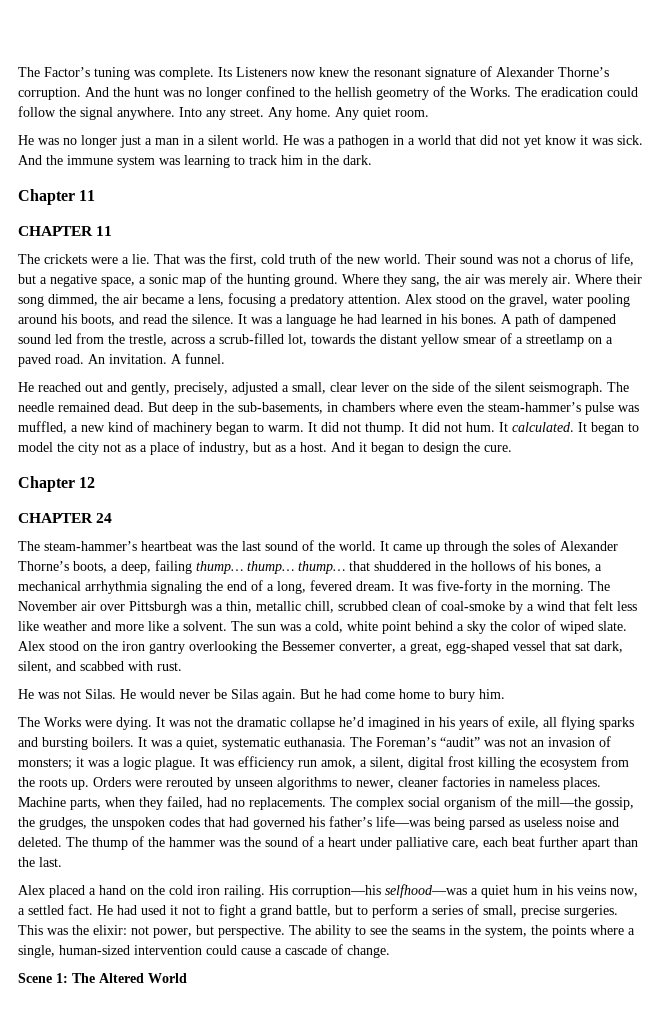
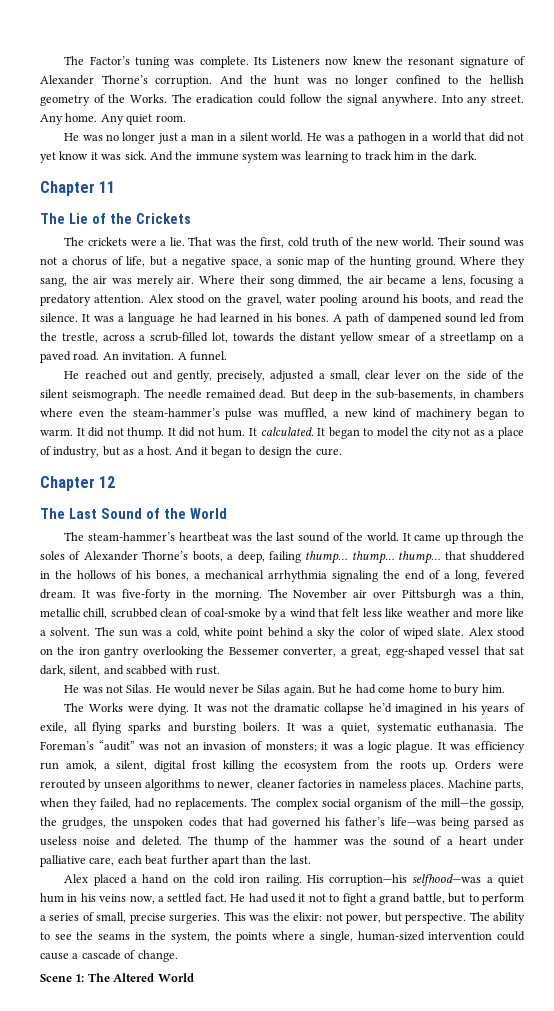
- CHAPTER 11
+ The Lie of the Crickets
- CHAPTER 24
+ The Last Sound of the World

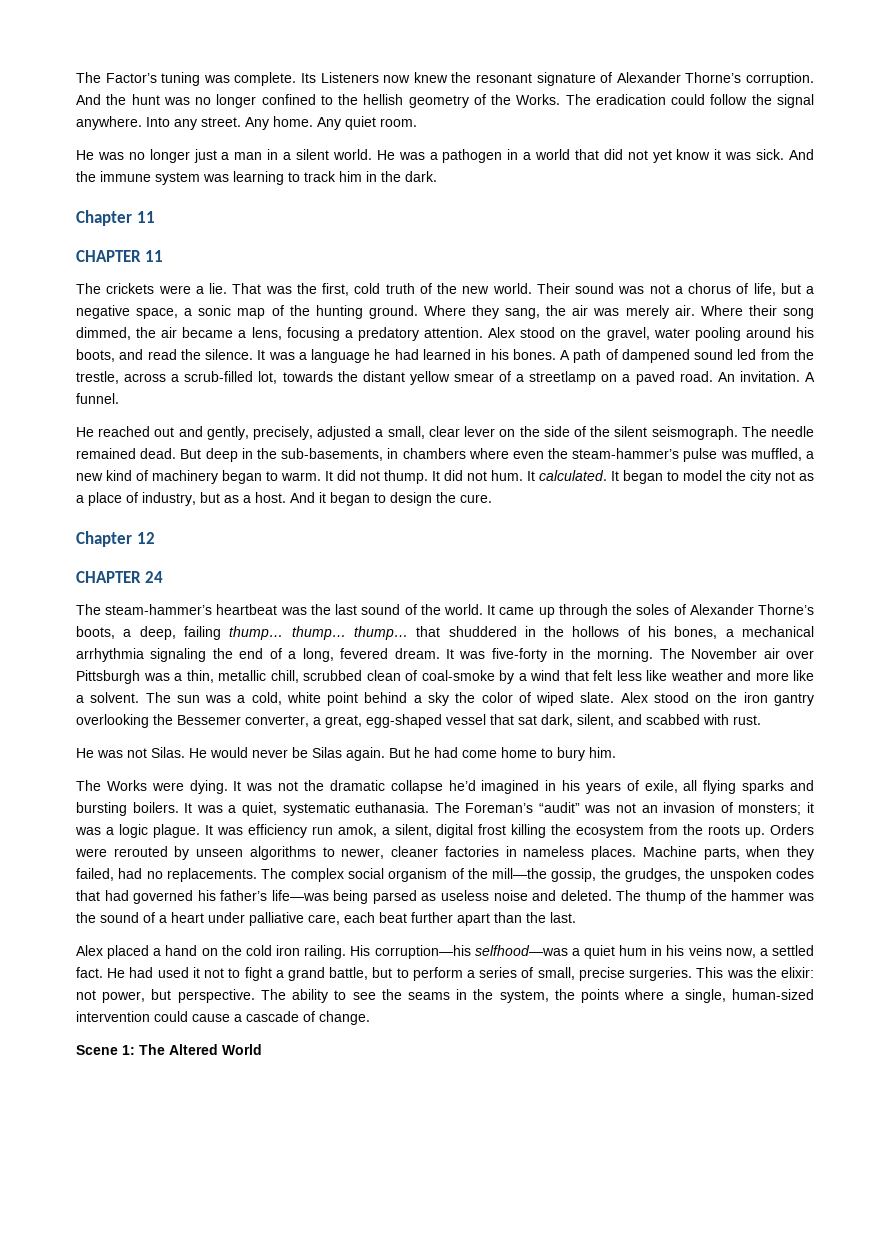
- The Lie of the Crickets
+ CHAPTER 11
- The Last Sound of the World
+ CHAPTER 24

